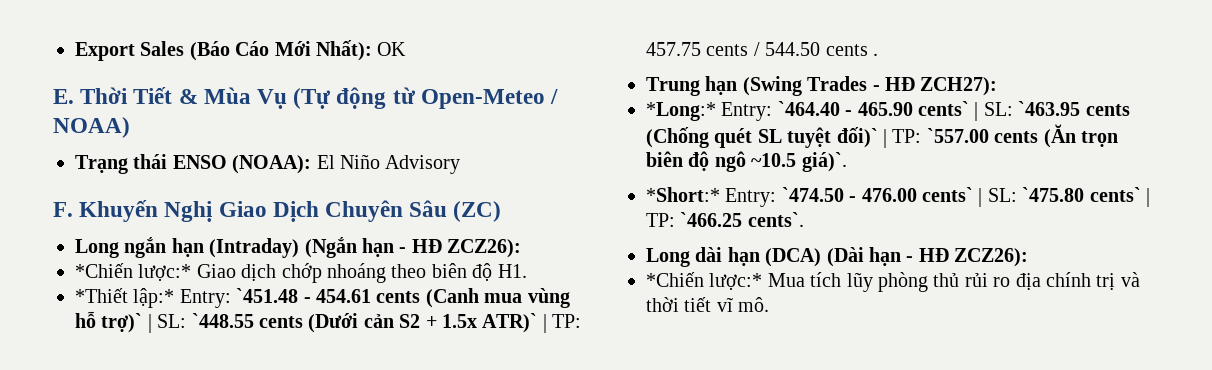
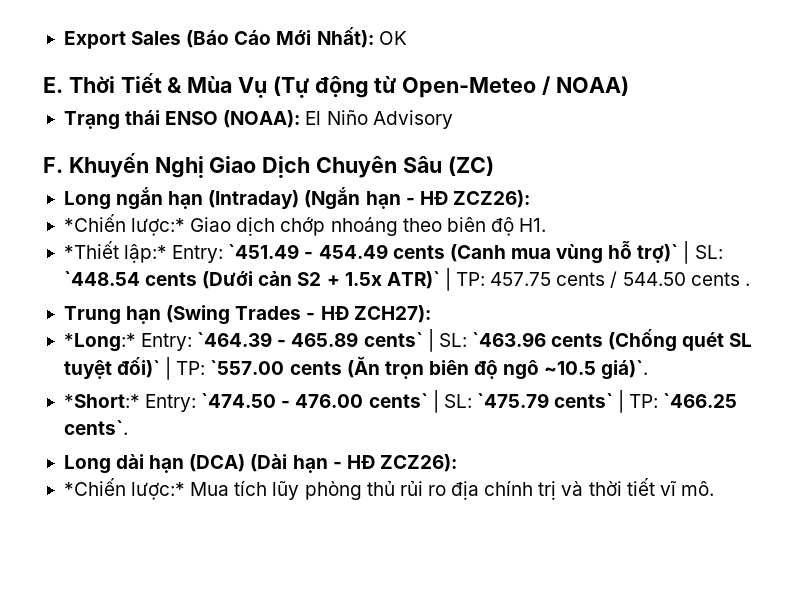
- *Thiết lập:* Entry: `451.48 - 454.61 cents (Canh mua vùng hỗ trợ)` | SL: `448.55 cents (Dưới cản S2 + 1.5x ATR)` | TP: 457.75 cents / 544.50 cents .
+ *Thiết lập:* Entry: `451.49 - 454.49 cents (Canh mua vùng hỗ trợ)` | SL: `448.54 cents (Dưới cản S2 + 1.5x ATR)` | TP: 457.75 cents / 544.50 cents .
- *Long:* Entry: `464.40 - 465.90 cents` | SL: `463.95 cents (Chống quét SL tuyệt đối)` | TP: `557.00 cents (Ăn trọn biên độ ngô ~10.5 giá)`.
+ *Long:* Entry: `464.39 - 465.89 cents` | SL: `463.96 cents (Chống quét SL tuyệt đối)` | TP: `557.00 cents (Ăn trọn biên độ ngô ~10.5 giá)`.
- *Short:* Entry: `474.50 - 476.00 cents` | SL: `475.80 cents` | TP: `466.25 cents`.
+ *Short:* Entry: `474.50 - 476.00 cents` | SL: `475.79 cents` | TP: `466.25 cents`.

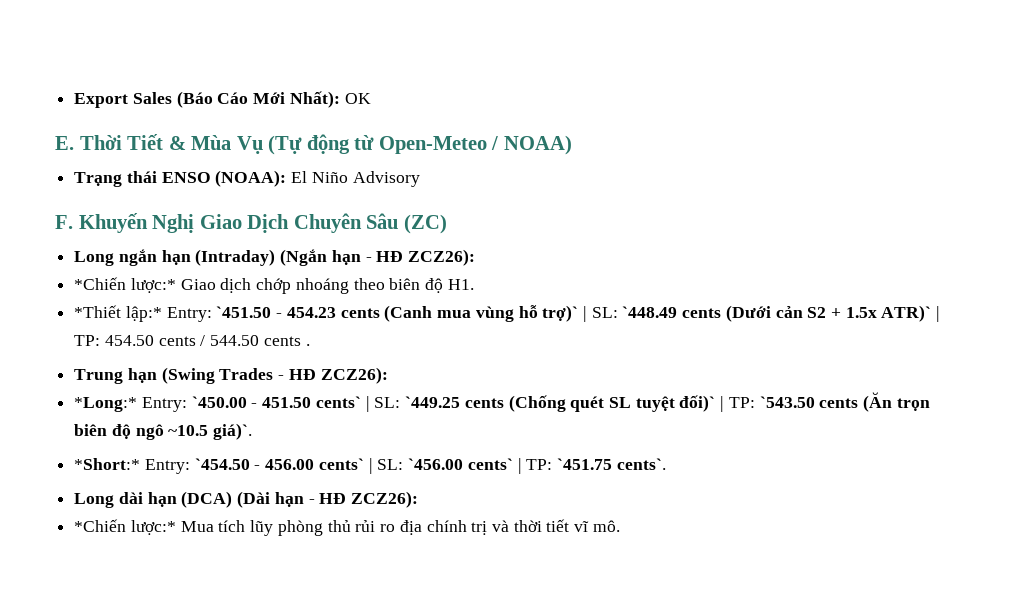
- *Thiết lập:* Entry: `451.49 - 454.49 cents (Canh mua vùng hỗ trợ)` | SL: `448.54 cents (Dưới cản S2 + 1.5x ATR)` | TP: 457.75 cents / 544.50 cents .
+ *Thiết lập:* Entry: `451.50 - 454.23 cents (Canh mua vùng hỗ trợ)` | SL: `448.49 cents (Dưới cản S2 + 1.5x ATR)` | TP: 454.50 cents / 544.50 cents .
- Trung hạn (Swing Trades - HĐ ZCH27):
+ Trung hạn (Swing Trades - HĐ ZCZ26):
- *Long:* Entry: `464.39 - 465.89 cents` | SL: `463.96 cents (Chống quét SL tuyệt đối)` | TP: `557.00 cents (Ăn trọn biên độ ngô ~10.5 giá)`.
+ *Long:* Entry: `450.00 - 451.50 cents` | SL: `449.25 cents (Chống quét SL tuyệt đối)` | TP: `543.50 cents (Ăn trọn biên độ ngô ~10.5 giá)`.
- *Short:* Entry: `474.50 - 476.00 cents` | SL: `475.79 cents` | TP: `466.25 cents`.
+ *Short:* Entry: `454.50 - 456.00 cents` | SL: `456.00 cents` | TP: `451.75 cents`.

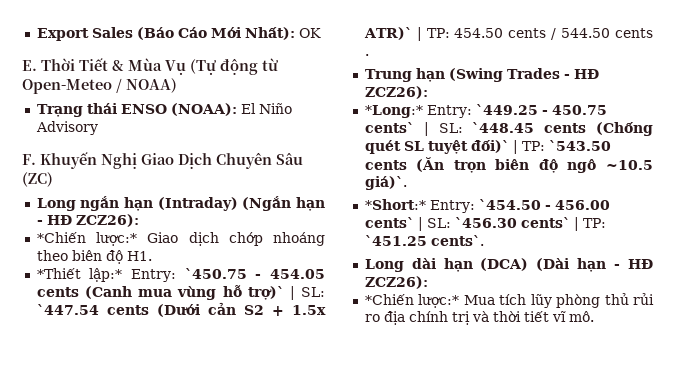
- *Thiết lập:* Entry: `451.50 - 454.23 cents (Canh mua vùng hỗ trợ)` | SL: `448.49 cents (Dưới cản S2 + 1.5x ATR)` | TP: 454.50 cents / 544.50 cents .
+ *Thiết lập:* Entry: `450.75 - 454.05 cents (Canh mua vùng hỗ trợ)` | SL: `447.54 cents (Dưới cản S2 + 1.5x ATR)` | TP: 454.50 cents / 544.50 cents .
- *Long:* Entry: `450.00 - 451.50 cents` | SL: `449.25 cents (Chống quét SL tuyệt đối)` | TP: `543.50 cents (Ăn trọn biên độ ngô ~10.5 giá)`.
+ *Long:* Entry: `449.25 - 450.75 cents` | SL: `448.45 cents (Chống quét SL tuyệt đối)` | TP: `543.50 cents (Ăn trọn biên độ ngô ~10.5 giá)`.
- *Short:* Entry: `454.50 - 456.00 cents` | SL: `456.00 cents` | TP: `451.75 cents`.
+ *Short:* Entry: `454.50 - 456.00 cents` | SL: `456.30 cents` | TP: `451.25 cents`.

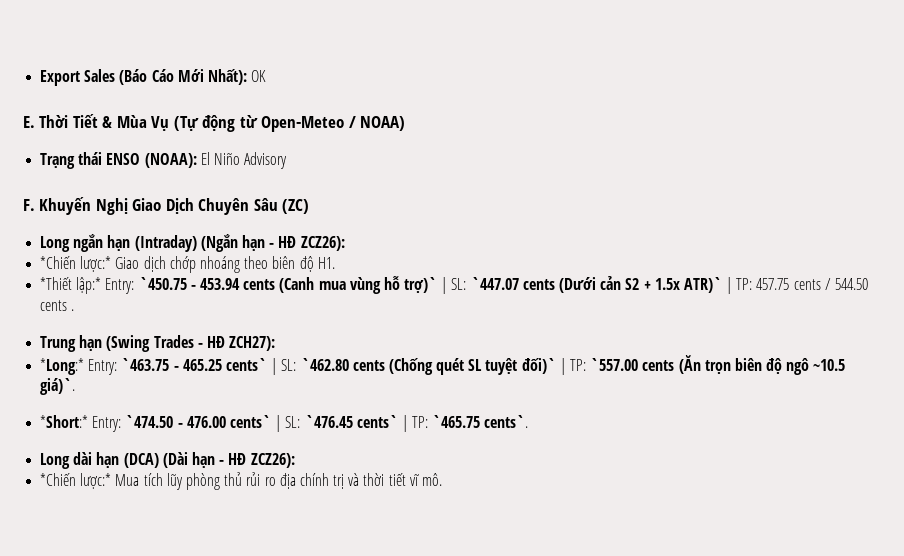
- *Thiết lập:* Entry: `450.75 - 454.05 cents (Canh mua vùng hỗ trợ)` | SL: `447.54 cents (Dưới cản S2 + 1.5x ATR)` | TP: 454.50 cents / 544.50 cents .
+ *Thiết lập:* Entry: `450.75 - 453.94 cents (Canh mua vùng hỗ trợ)` | SL: `447.07 cents (Dưới cản S2 + 1.5x ATR)` | TP: 457.75 cents / 544.50 cents .
- Trung hạn (Swing Trades - HĐ ZCZ26):
+ Trung hạn (Swing Trades - HĐ ZCH27):
- *Long:* Entry: `449.25 - 450.75 cents` | SL: `448.45 cents (Chống quét SL tuyệt đối)` | TP: `543.50 cents (Ăn trọn biên độ ngô ~10.5 giá)`.
+ *Long:* Entry: `463.75 - 465.25 cents` | SL: `462.80 cents (Chống quét SL tuyệt đối)` | TP: `557.00 cents (Ăn trọn biên độ ngô ~10.5 giá)`.
- *Short:* Entry: `454.50 - 456.00 cents` | SL: `456.30 cents` | TP: `451.25 cents`.
+ *Short:* Entry: `474.50 - 476.00 cents` | SL: `476.45 cents` | TP: `465.75 cents`.

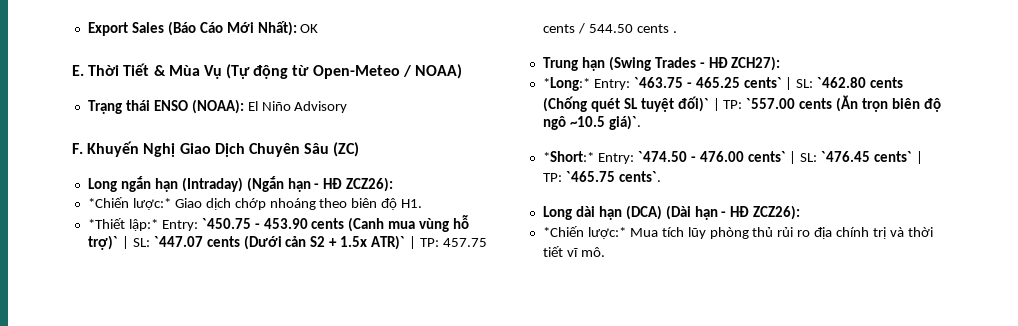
- *Thiết lập:* Entry: `450.75 - 453.94 cents (Canh mua vùng hỗ trợ)` | SL: `447.07 cents (Dưới cản S2 + 1.5x ATR)` | TP: 457.75 cents / 544.50 cents .
+ *Thiết lập:* Entry: `450.75 - 453.90 cents (Canh mua vùng hỗ trợ)` | SL: `447.07 cents (Dưới cản S2 + 1.5x ATR)` | TP: 457.75 cents / 544.50 cents .

